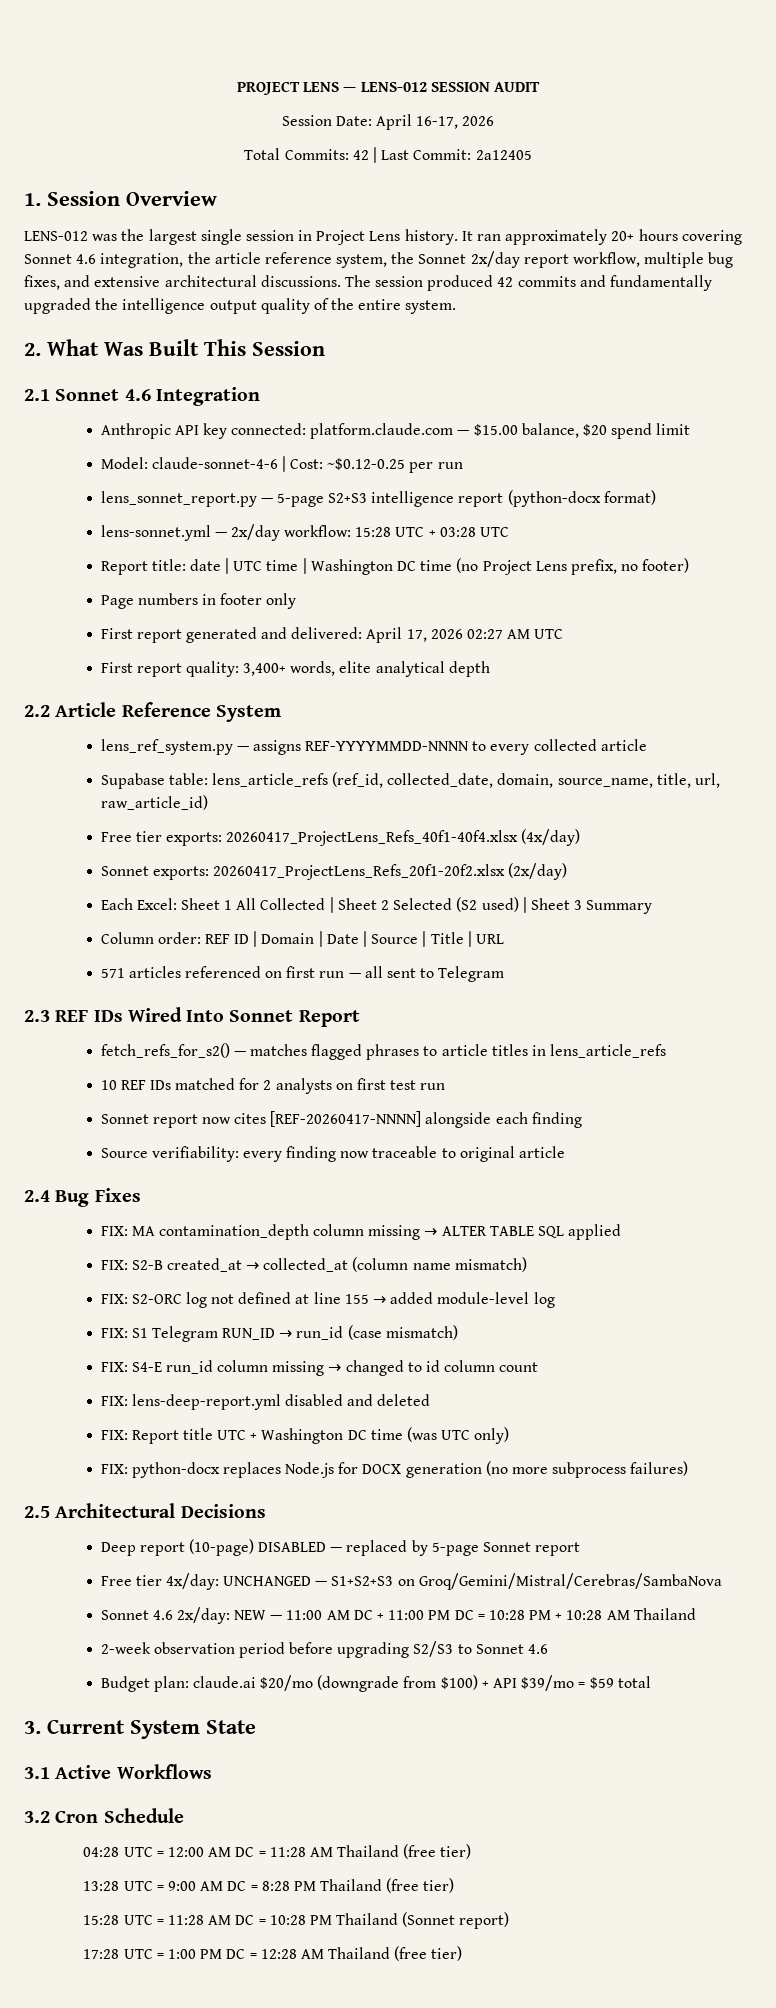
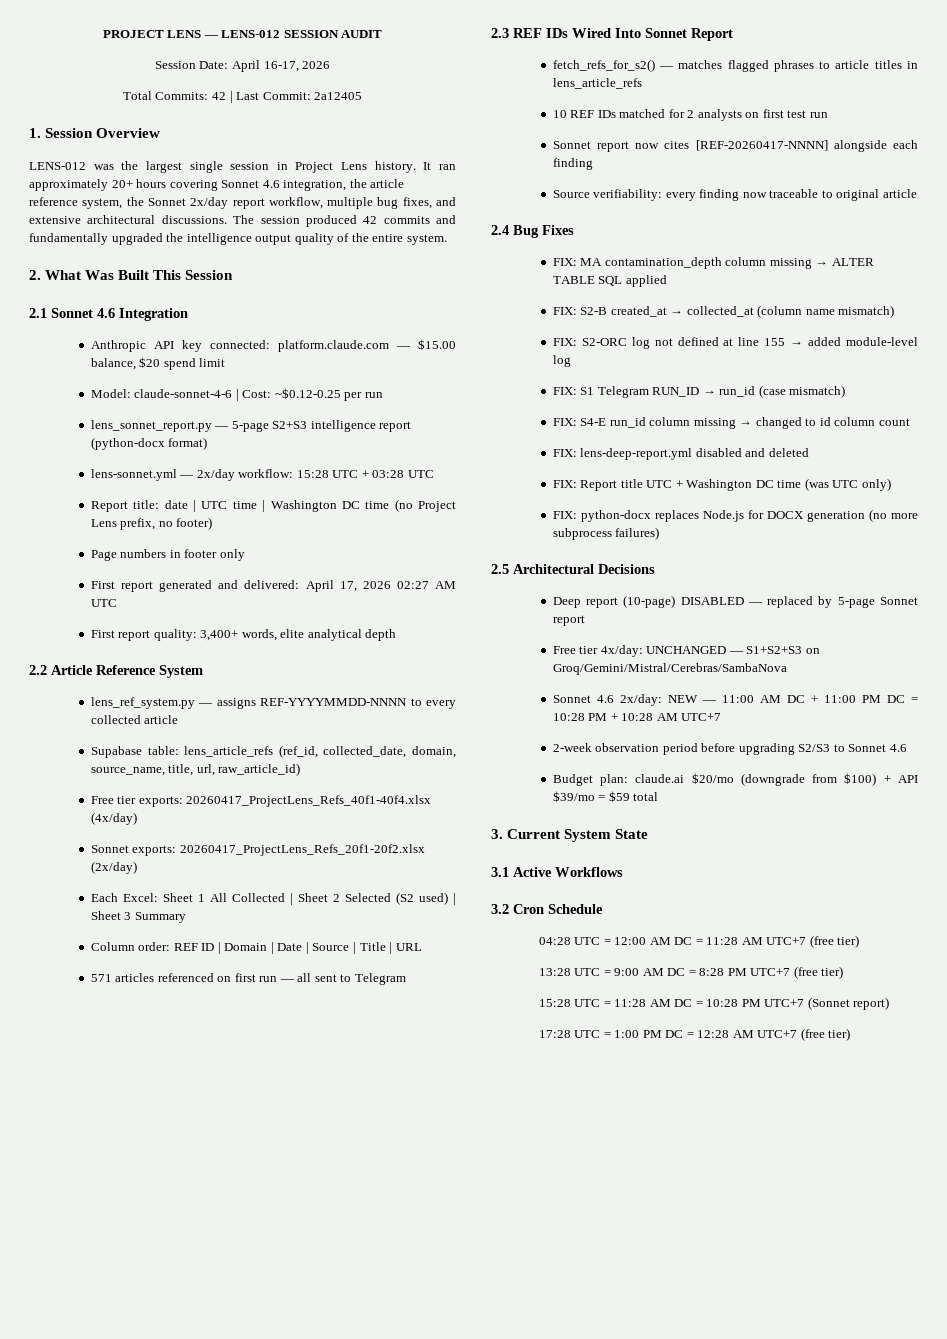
- Sonnet 4.6 2x/day: NEW — 11:00 AM DC + 11:00 PM DC = 10:28 PM + 10:28 AM Thailand
+ Sonnet 4.6 2x/day: NEW — 11:00 AM DC + 11:00 PM DC = 10:28 PM + 10:28 AM UTC+7
- 04:28 UTC = 12:00 AM DC = 11:28 AM Thailand (free tier)
+ 04:28 UTC = 12:00 AM DC = 11:28 AM UTC+7 (free tier)
- 13:28 UTC = 9:00 AM DC = 8:28 PM Thailand (free tier)
+ 13:28 UTC = 9:00 AM DC = 8:28 PM UTC+7 (free tier)
- 15:28 UTC = 11:28 AM DC = 10:28 PM Thailand (Sonnet report)
+ 15:28 UTC = 11:28 AM DC = 10:28 PM UTC+7 (Sonnet report)
- 17:28 UTC = 1:00 PM DC = 12:28 AM Thailand (free tier)
+ 17:28 UTC = 1:00 PM DC = 12:28 AM UTC+7 (free tier)

